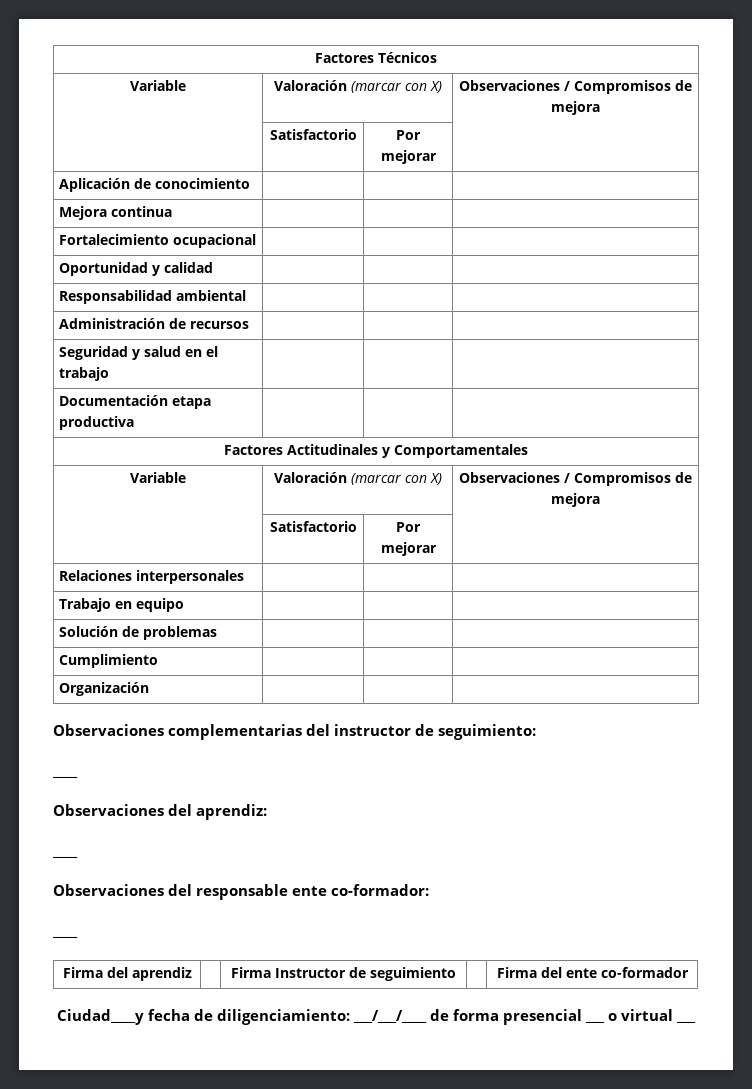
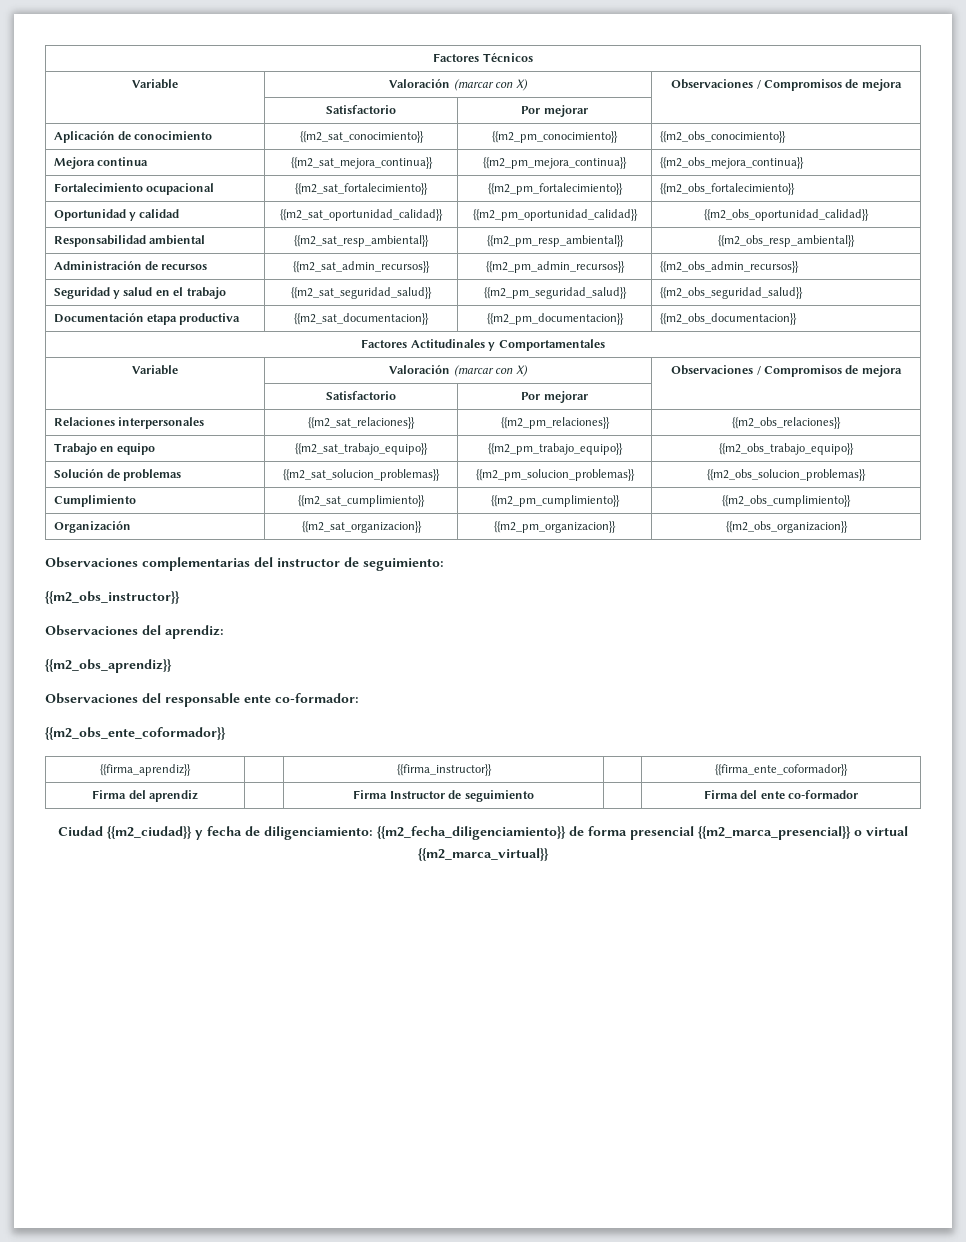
- Aplicación de conocimiento | | |
+ Aplicación de conocimiento | {{m2_sat_conocimiento}} | {{m2_pm_conocimiento}} | {{m2_obs_conocimiento}}
- Mejora continua | | |
+ Mejora continua | {{m2_sat_mejora_continua}} | {{m2_pm_mejora_continua}} | {{m2_obs_mejora_continua}}
- Fortalecimiento ocupacional | | |
+ Fortalecimiento ocupacional | {{m2_sat_fortalecimiento}} | {{m2_pm_fortalecimiento}} | {{m2_obs_fortalecimiento}}
- Oportunidad y calidad | | |
+ Oportunidad y calidad | {{m2_sat_oportunidad_calidad}} | {{m2_pm_oportunidad_calidad}} | {{m2_obs_oportunidad_calidad}}
- Responsabilidad ambiental | | |
+ Responsabilidad ambiental | {{m2_sat_resp_ambiental}} | {{m2_pm_resp_ambiental}} | {{m2_obs_resp_ambiental}}
- Administración de recursos | | |
+ Administración de recursos | {{m2_sat_admin_recursos}} | {{m2_pm_admin_recursos}} | {{m2_obs_admin_recursos}}
- Seguridad y salud en el trabajo | | |
+ Seguridad y salud en el trabajo | {{m2_sat_seguridad_salud}} | {{m2_pm_seguridad_salud}} | {{m2_obs_seguridad_salud}}
- Documentación etapa productiva | | |
+ Documentación etapa productiva | {{m2_sat_documentacion}} | {{m2_pm_documentacion}} | {{m2_obs_documentacion}}
- Relaciones interpersonales | | |
+ Relaciones interpersonales | {{m2_sat_relaciones}} | {{m2_pm_relaciones}} | {{m2_obs_relaciones}}
- Trabajo en equipo | | |
+ Trabajo en equipo | {{m2_sat_trabajo_equipo}} | {{m2_pm_trabajo_equipo}} | {{m2_obs_trabajo_equipo}}
- Solución de problemas | | |
- Cumplimiento | | |
- Organización | | |
+ Solución de problemas | {{m2_sat_solucion_problemas}} | {{m2_pm_solucion_problemas}} | {{m2_obs_solucion_problemas}}
+ Cumplimiento | {{m2_sat_cumplimiento}} | {{m2_pm_cumplimiento}} | {{m2_obs_cumplimiento}}
+ Organización | {{m2_sat_organizacion}} | {{m2_pm_organizacion}} | {{m2_obs_organizacion}}
  Observaciones complementarias del instructor de seguimiento:
- ____
+ {{m2_obs_instructor}}
  Observaciones del aprendiz:
- ____
+ {{m2_obs_aprendiz}}
  Observaciones del responsable ente co-formador:
- ____
+ {{m2_obs_ente_coformador}}
+ {{firma_aprendiz}} | | {{firma_instructor}} | | {{firma_ente_coformador}}
- Ciudad____y fecha de diligenciamiento: ___/___/____ de forma presencial ___ o virtual ___
+ Ciudad {{m2_ciudad}} y fecha de diligenciamiento: {{m2_fecha_diligenciamiento}} de forma presencial {{m2_marca_presencial}} o virtual {{m2_marca_virtual}}

